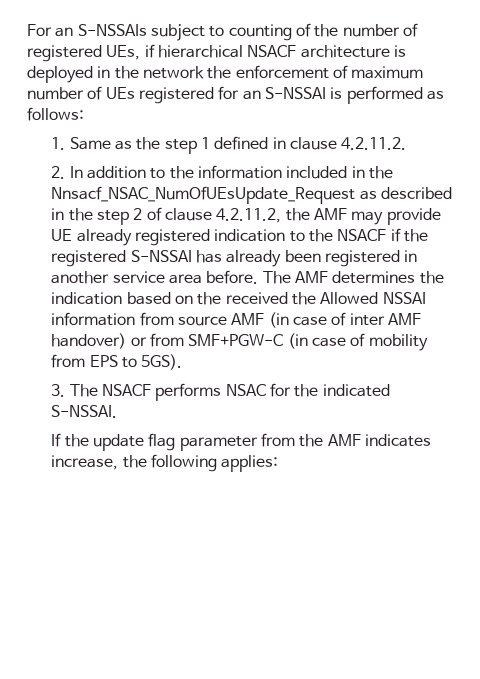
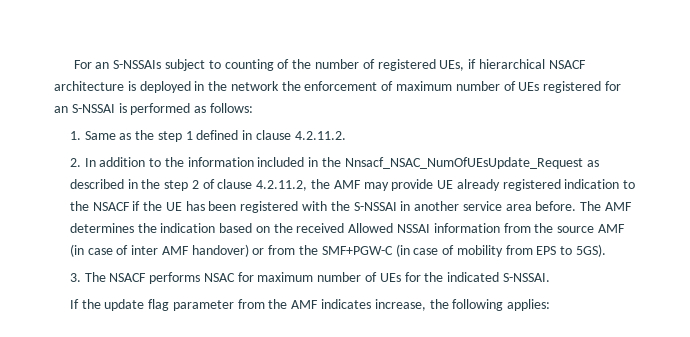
- 2. In addition to the information included in the Nnsacf_NSAC_NumOfUEsUpdate_Request as described in the step 2 of clause 4.2.11.2, the AMF may provide UE already registered indication to the NSACF if the registered S-NSSAI has already been registered in another service area before.
+ 2. In addition to the information included in the Nnsacf_NSAC_NumOfUEsUpdate_Request as described in the step 2 of clause 4.2.11.2, the AMF may provide UE already registered indication to the NSACF if the UE has been registered with the S-NSSAI in another service area before.
- The AMF determines the indication based on the received the Allowed NSSAI information from source AMF (in case of inter AMF handover) or from SMF+PGW-C (in case of mobility from EPS to 5GS).
+ The AMF determines the indication based on the received Allowed NSSAI information from the source AMF (in case of inter AMF handover) or from the SMF+PGW-C (in case of mobility from EPS to 5GS).
- 3. The NSACF performs NSAC for the indicated S-NSSAI.
+ 3. The NSACF performs NSAC for maximum number of UEs for the indicated S-NSSAI.

